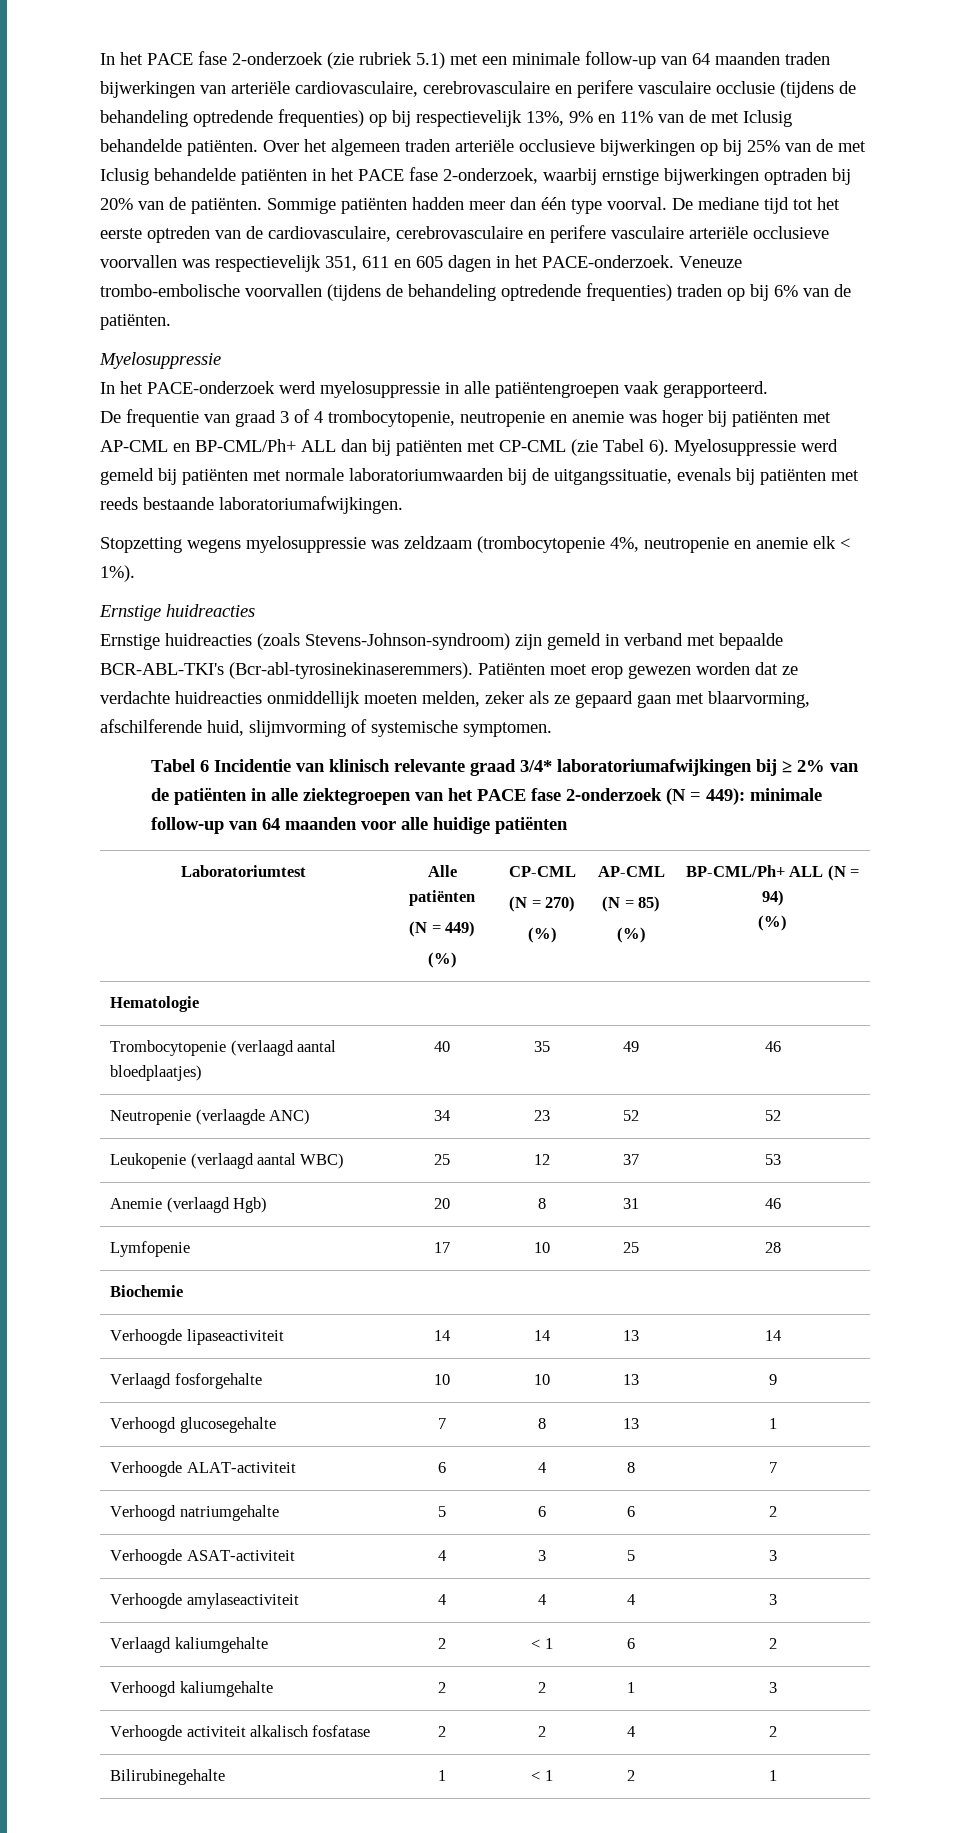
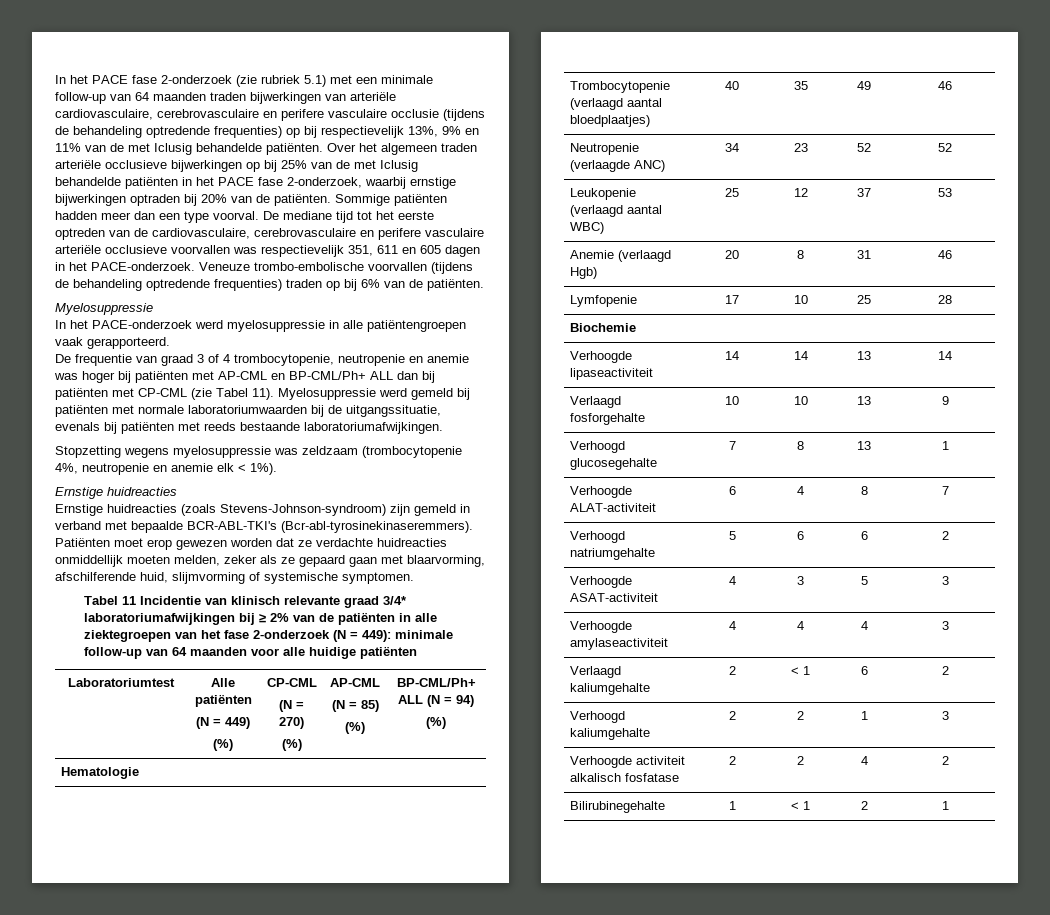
- Sommige patiënten hadden meer dan één type voorval.
+ Sommige patiënten hadden meer dan een type voorval.
- De frequentie van graad 3 of 4 trombocytopenie, neutropenie en anemie was hoger bij patiënten met AP-CML en BP-CML/Ph+ ALL dan bij patiënten met CP-CML (zie Tabel 6).
+ De frequentie van graad 3 of 4 trombocytopenie, neutropenie en anemie was hoger bij patiënten met AP-CML en BP-CML/Ph+ ALL dan bij patiënten met CP-CML (zie Tabel 11).
- Tabel 6 Incidentie van klinisch relevante graad 3/4* laboratoriumafwijkingen bij ≥ 2% van de patiënten in alle ziektegroepen van het PACE fase 2-onderzoek (N = 449): minimale follow-up van 64 maanden voor alle huidige patiënten
+ Tabel 11 Incidentie van klinisch relevante graad 3/4* laboratoriumafwijkingen bij ≥ 2% van de patiënten in alle ziektegroepen van het fase 2-onderzoek (N = 449): minimale follow-up van 64 maanden voor alle huidige patiënten

